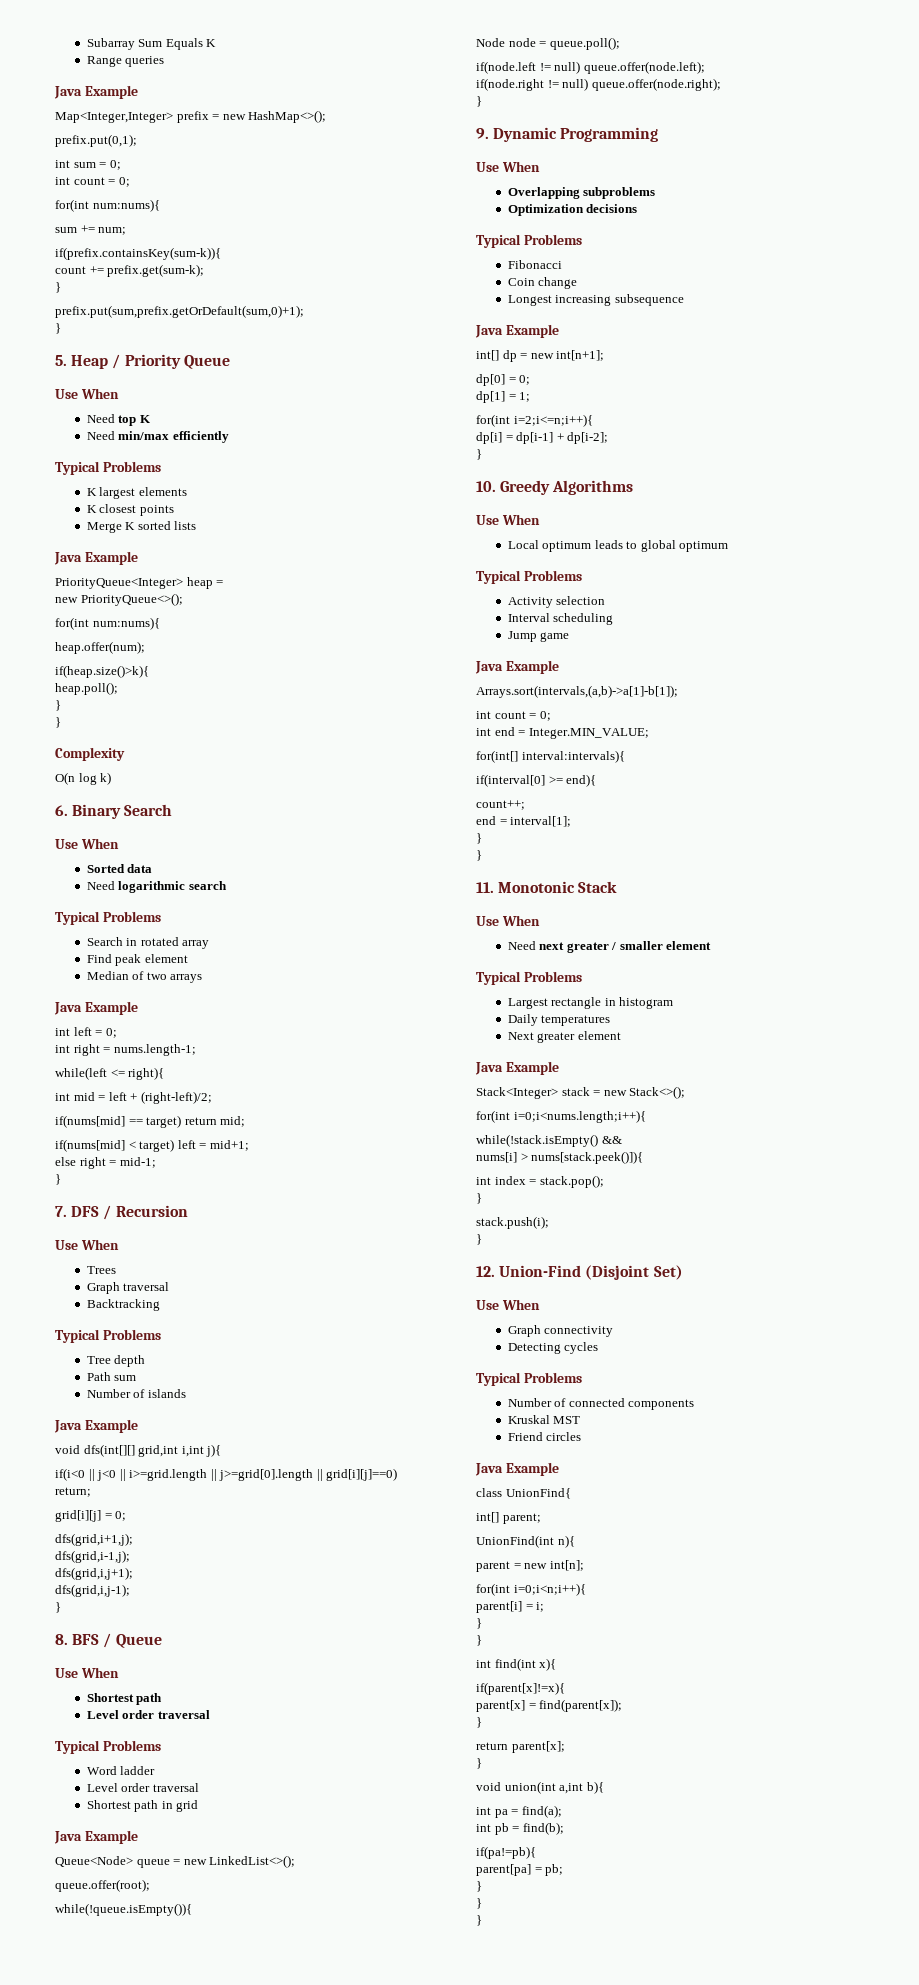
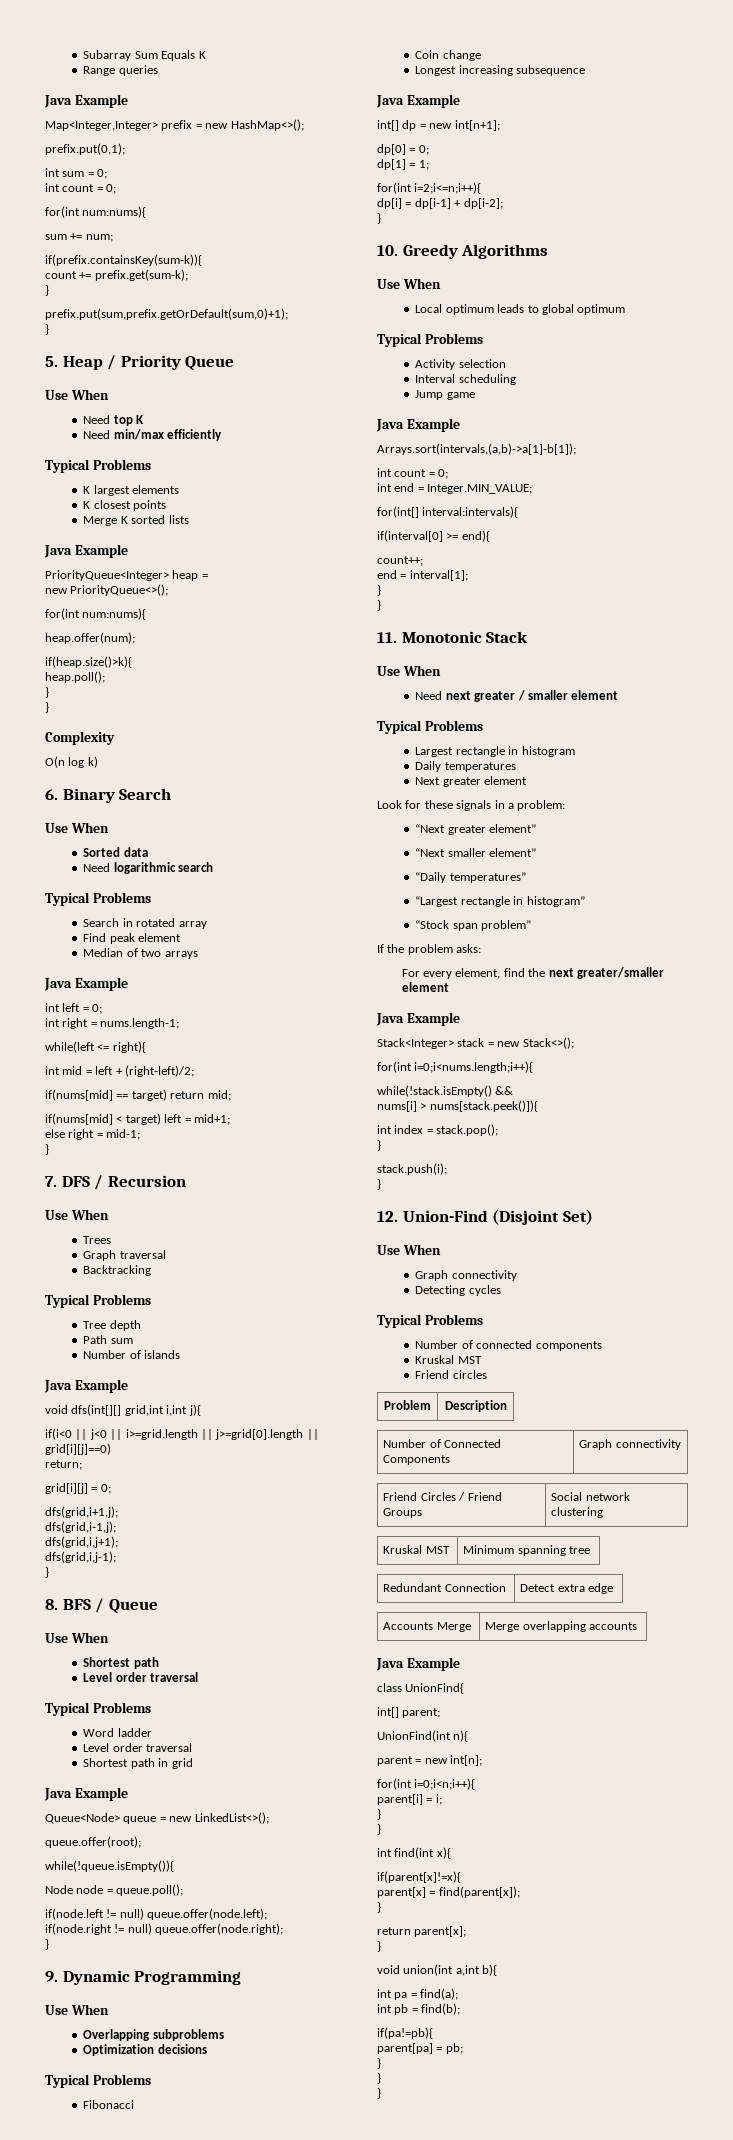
+ Look for these signals in a problem:
+ “Next greater element”
+ “Next smaller element”
+ “Daily temperatures”
+ “Largest rectangle in histogram”
+ “Stock span problem”
+ If the problem asks:
+ For every element, find the next greater/smaller element
+ Problem | Description
+ Number of Connected Components | Graph connectivity
+ Friend Circles / Friend Groups | Social network clustering
+ Kruskal MST | Minimum spanning tree
+ Redundant Connection | Detect extra edge
+ Accounts Merge | Merge overlapping accounts

